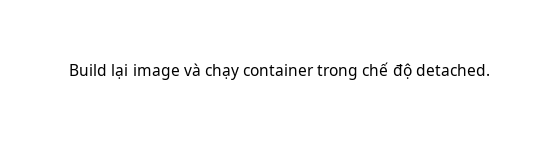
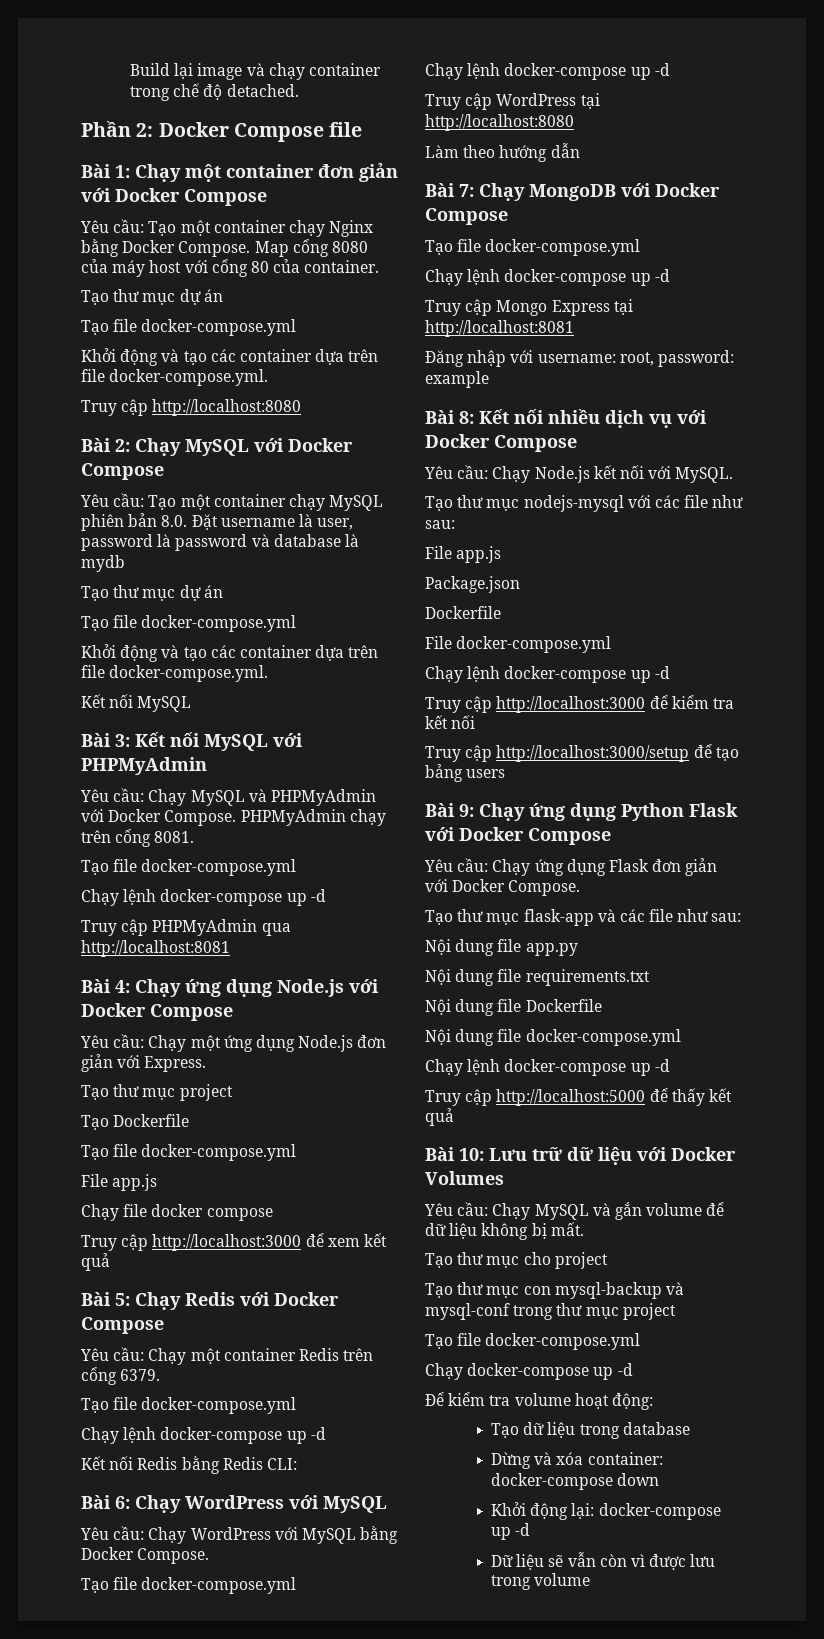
+ Phần 2: Docker Compose file
+ Bài 1: Chạy một container đơn giản với Docker Compose
+ Yêu cầu: Tạo một container chạy Nginx bằng Docker Compose. Map cổng 8080 của máy host với cổng 80 của container.
+ Tạo thư mục dự án
+ Tạo file docker-compose.yml
+ Khởi động và tạo các container dựa trên file docker-compose.yml.
+ Truy cập http://localhost:8080
+ Bài 2: Chạy MySQL với Docker Compose
+ Yêu cầu: Tạo một container chạy MySQL phiên bản 8.0. Đặt username là user, password là password và database là mydb
+ Tạo thư mục dự án
+ Tạo file docker-compose.yml
+ Khởi động và tạo các container dựa trên file docker-compose.yml.
+ Kết nối MySQL
+ Bài 3: Kết nối MySQL với PHPMyAdmin
+ Yêu cầu: Chạy MySQL và PHPMyAdmin với Docker Compose. PHPMyAdmin chạy trên cổng 8081.
+ Tạo file docker-compose.yml
+ Chạy lệnh docker-compose up -d
+ Truy cập PHPMyAdmin qua http://localhost:8081
+ Bài 4: Chạy ứng dụng Node.js với Docker Compose
+ Yêu cầu: Chạy một ứng dụng Node.js đơn giản với Express.
+ Tạo thư mục project
+ Tạo Dockerfile
+ Tạo file docker-compose.yml
+ File app.js
+ Chạy file docker compose
+ Truy cập http://localhost:3000 để xem kết quả
+ Bài 5: Chạy Redis với Docker Compose
+ Yêu cầu: Chạy một container Redis trên cổng 6379.
+ Tạo file docker-compose.yml
+ Chạy lệnh docker-compose up -d
+ Kết nối Redis bằng Redis CLI:
+ Bài 6: Chạy WordPress với MySQL
+ Yêu cầu: Chạy WordPress với MySQL bằng Docker Compose.
+ Tạo file docker-compose.yml
+ Chạy lệnh docker-compose up -d
+ Truy cập WordPress tại http://localhost:8080
+ Làm theo hướng dẫn
+ Bài 7: Chạy MongoDB với Docker Compose
+ Tạo file docker-compose.yml
+ Chạy lệnh docker-compose up -d
+ Truy cập Mongo Express tại http://localhost:8081
+ Đăng nhập với username: root, password: example
+ Bài 8: Kết nối nhiều dịch vụ với Docker Compose
+ Yêu cầu: Chạy Node.js kết nối với MySQL.
+ Tạo thư mục nodejs-mysql với các file như sau:
+ File app.js
+ Package.json
+ Dockerfile
+ File docker-compose.yml
+ Chạy lệnh docker-compose up -d
+ Truy cập http://localhost:3000 để kiểm tra kết nối
+ Truy cập http://localhost:3000/setup để tạo bảng users
+ Bài 9: Chạy ứng dụng Python Flask với Docker Compose
+ Yêu cầu: Chạy ứng dụng Flask đơn giản với Docker Compose.
+ Tạo thư mục flask-app và các file như sau:
+ Nội dung file app.py
+ Nội dung file requirements.txt
+ Nội dung file Dockerfile
+ Nội dung file docker-compose.yml
+ Chạy lệnh docker-compose up -d
+ Truy cập http://localhost:5000 để thấy kết quả
+ Bài 10: Lưu trữ dữ liệu với Docker Volumes
+ Yêu cầu: Chạy MySQL và gắn volume để dữ liệu không bị mất.
+ Tạo thư mục cho project
+ Tạo thư mục con mysql-backup và mysql-conf trong thư mục project
+ Tạo file docker-compose.yml
+ Chạy docker-compose up -d
+ Để kiểm tra volume hoạt động:
+ Tạo dữ liệu trong database
+ Dừng và xóa container: docker-compose down
+ Khởi động lại: docker-compose up -d
+ Dữ liệu sẽ vẫn còn vì được lưu trong volume

